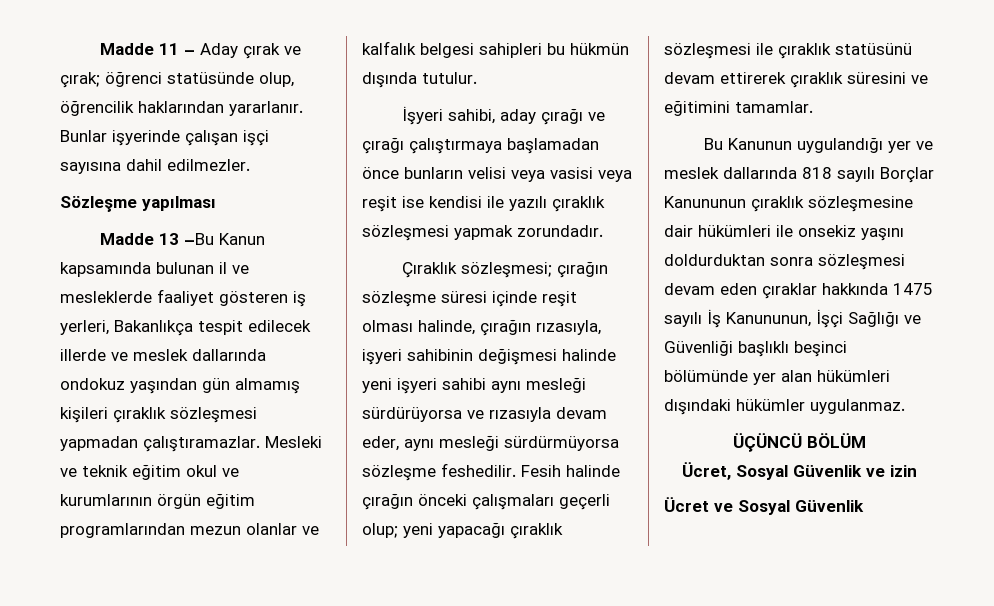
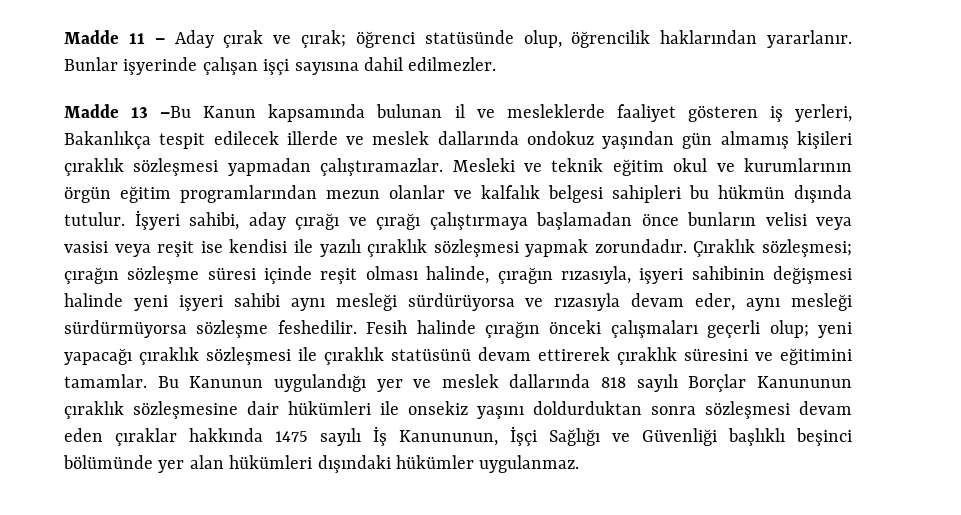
- Sözleşme yapılması
- Mesleki ve teknik eğitim okul ve kurumlarının örgün eğitim programlarından mezun olanlar ve kalfalık belgesi sahipleri bu hükmün dışında tutulur.
- İşyeri sahibi, aday çırağı ve çırağı çalıştırmaya başlamadan önce bunların velisi veya vasisi veya reşit ise kendisi ile yazılı çıraklık sözleşmesi yapmak zorundadır.
- Çıraklık sözleşmesi;
+ Mesleki ve teknik eğitim okul ve kurumlarının örgün eğitim programlarından mezun olanlar ve kalfalık belgesi sahipleri bu hükmün dışında tutulur. İşyeri sahibi, aday çırağı ve çırağı çalıştırmaya başlamadan önce bunların velisi veya vasisi veya reşit ise kendisi ile yazılı çıraklık sözleşmesi yapmak zorundadır. Çıraklık sözleşmesi;
- yeni yapacağı çıraklık sözleşmesi ile çıraklık statüsünü devam ettirerek çıraklık süresini ve eğitimini tamamlar.
- Bu Kanunun uygulandığı yer ve meslek dallarında 818 sayılı Borçlar Kanununun çıraklık sözleşmesine dair hükümleri ile onsekiz yaşını doldurduktan sonra sözleşmesi devam eden çıraklar hakkında 1475 sayılı İş Kanununun, İşçi Sağlığı ve Güvenliği başlıklı beşinci bölümünde yer alan hükümleri dışındaki hükümler uygulanmaz.
+ yeni yapacağı çıraklık sözleşmesi ile çıraklık statüsünü devam ettirerek çıraklık süresini ve eğitimini tamamlar. Bu Kanunun uygulandığı yer ve meslek dallarında 818 sayılı Borçlar Kanununun çıraklık sözleşmesine dair hükümleri ile onsekiz yaşını doldurduktan sonra sözleşmesi devam eden çıraklar hakkında 1475 sayılı İş Kanununun, İşçi Sağlığı ve Güvenliği başlıklı beşinci bölümünde yer alan hükümleri dışındaki hükümler uygulanmaz.
- ÜÇÜNCÜ BÖLÜM
- Ücret, Sosyal Güvenlik ve izin
- Ücret ve Sosyal Güvenlik

